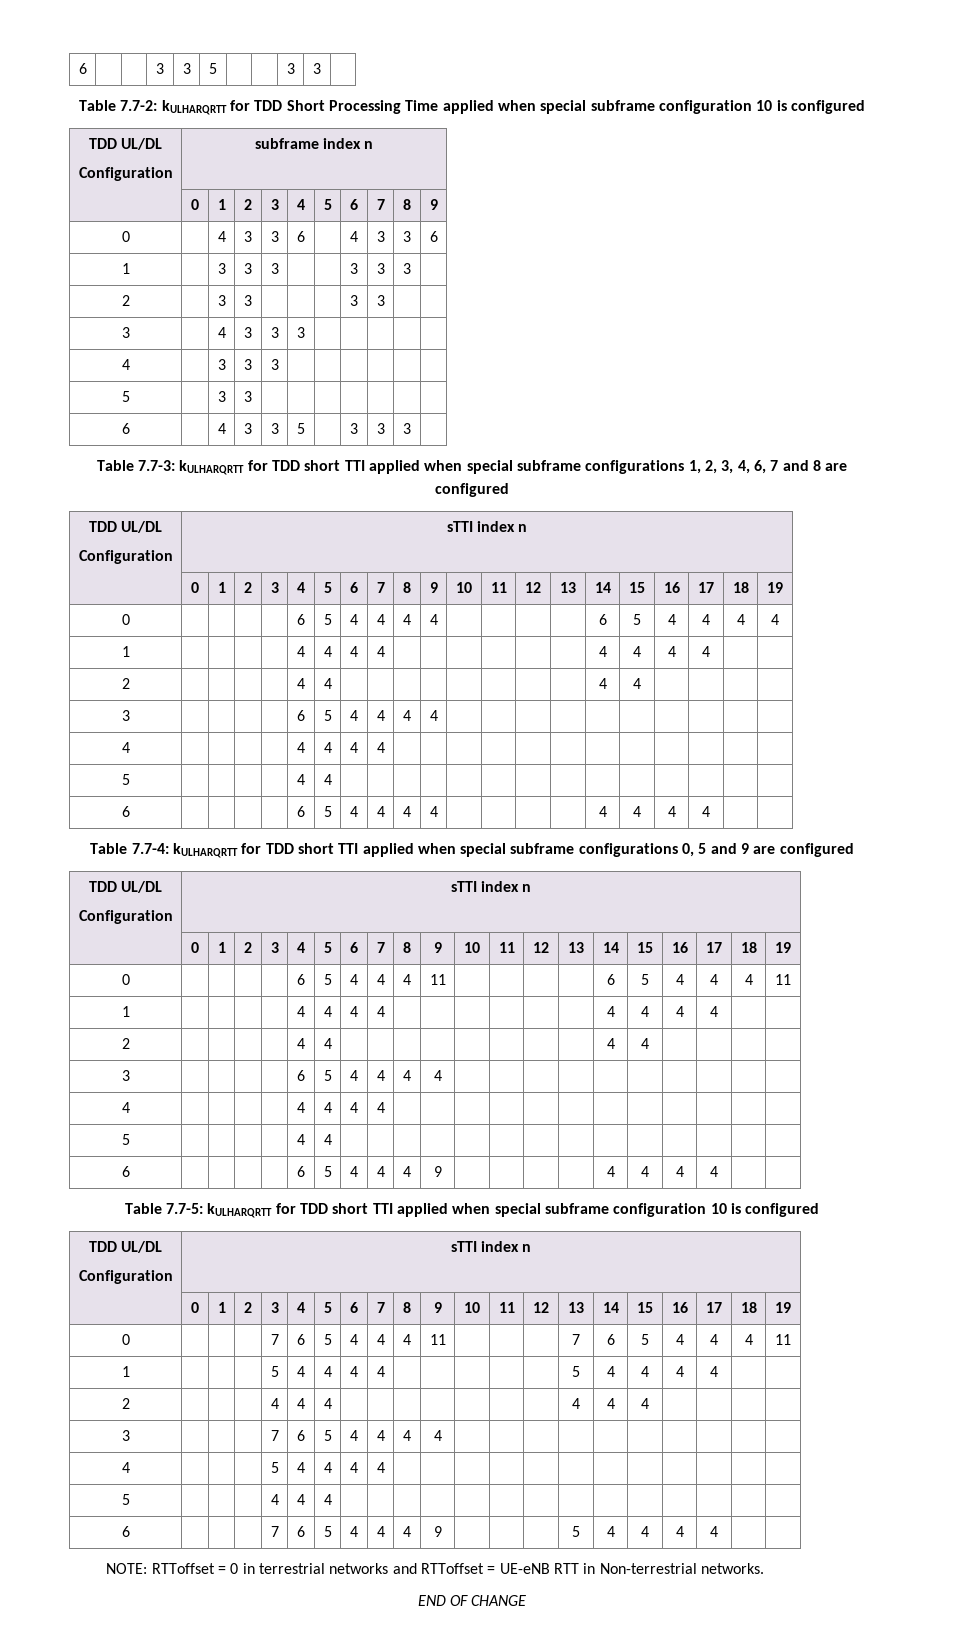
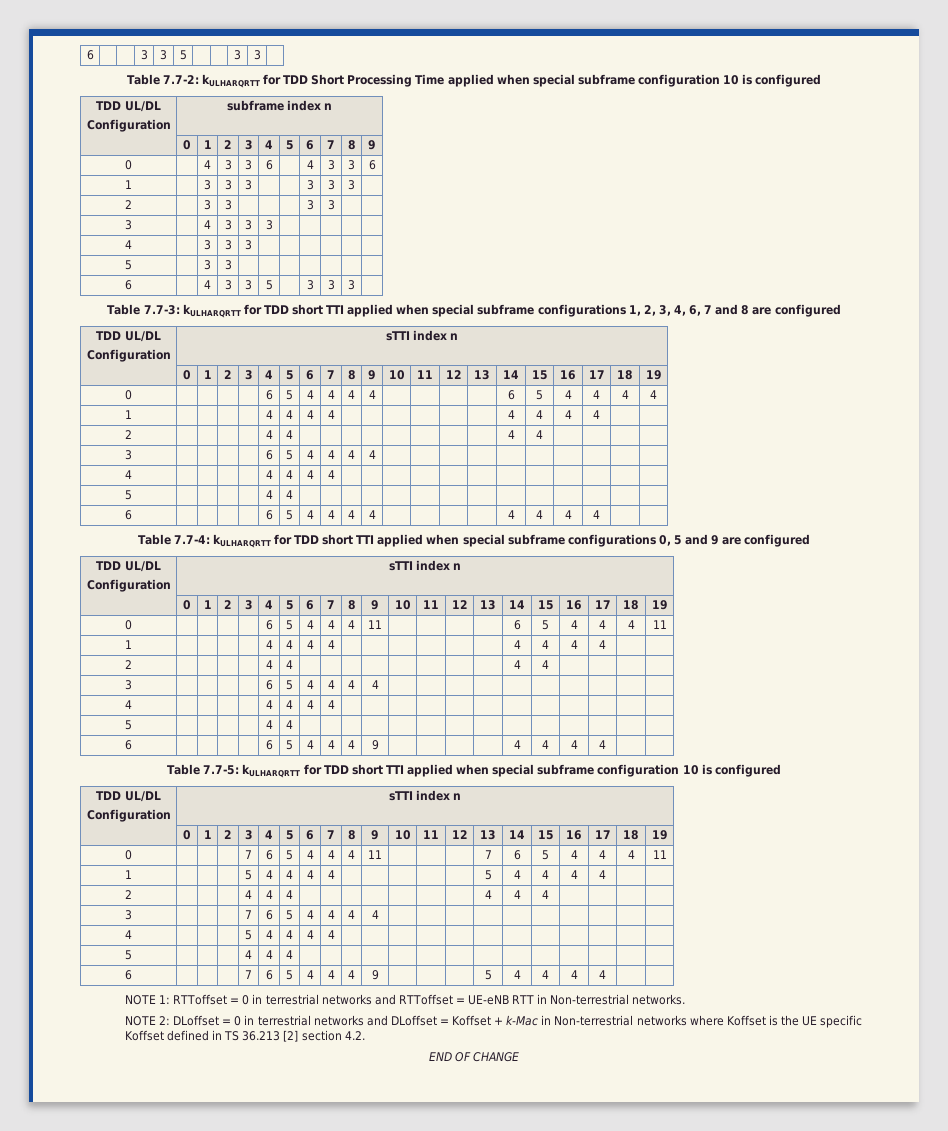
- NOTE: RTToffset = 0 in terrestrial networks and RTToffset = UE-eNB RTT in Non-terrestrial networks.
+ NOTE 1: RTToffset = 0 in terrestrial networks and RTToffset = UE-eNB RTT in Non-terrestrial networks.
+ NOTE 2: DLoffset = 0 in terrestrial networks and DLoffset = Koffset + k-Mac in Non-terrestrial networks where Koffset is the UE specific Koffset defined in TS 36.213 [2] section 4.2.

